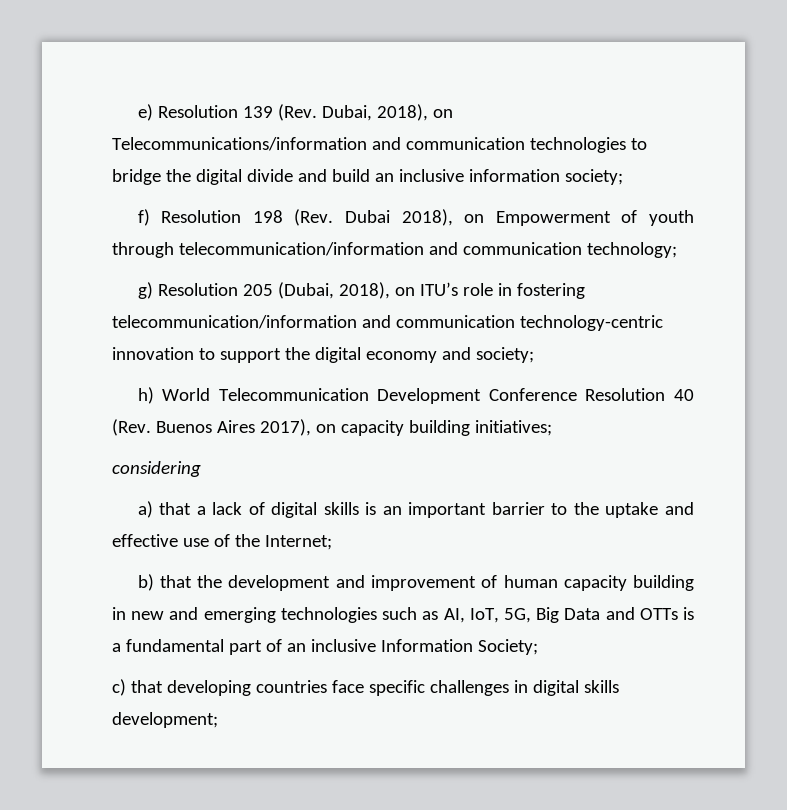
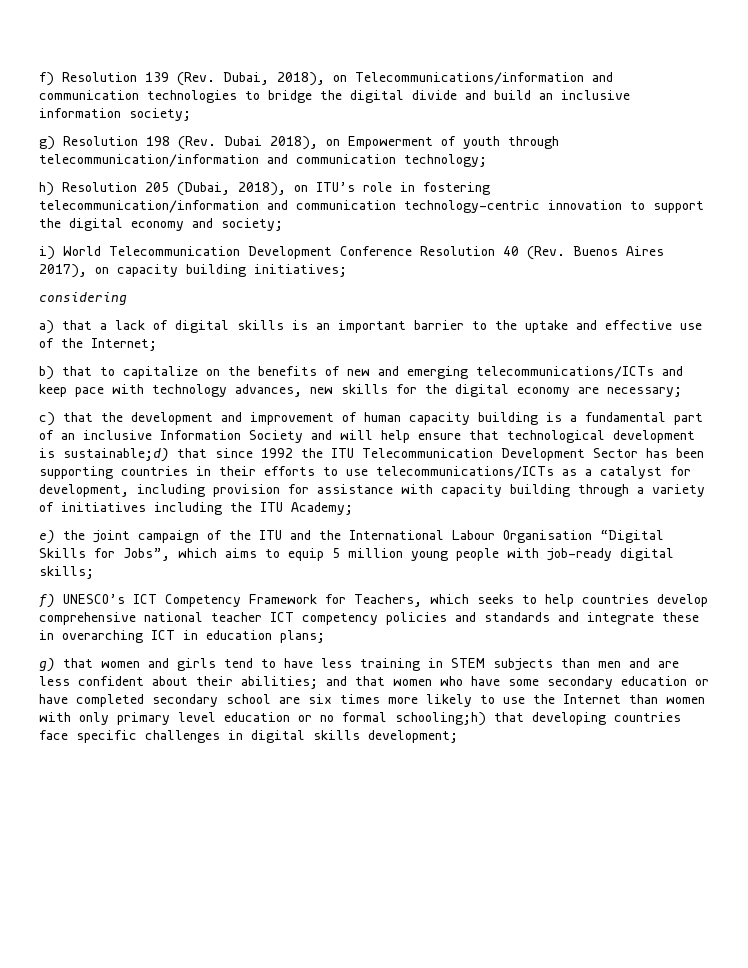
- e) Resolution 139 (Rev. Dubai, 2018), on Telecommunications/information and communication technologies to bridge the digital divide and build an inclusive information society;
+ f) Resolution 139 (Rev. Dubai, 2018), on Telecommunications/information and communication technologies to bridge the digital divide and build an inclusive information society;
- f) Resolution 198 (Rev. Dubai 2018), on Empowerment of youth through telecommunication/information and communication technology;
+ g) Resolution 198 (Rev. Dubai 2018), on Empowerment of youth through telecommunication/information and communication technology;
- g) Resolution 205 (Dubai, 2018), on ITU’s role in fostering telecommunication/information and communication technology-centric innovation to support the digital economy and society;
+ h) Resolution 205 (Dubai, 2018), on ITU’s role in fostering telecommunication/information and communication technology-centric innovation to support the digital economy and society;
- h) World Telecommunication Development Conference Resolution 40 (Rev. Buenos Aires 2017), on capacity building initiatives;
+ i) World Telecommunication Development Conference Resolution 40 (Rev. Buenos Aires 2017), on capacity building initiatives;
- b) that the development and improvement of human capacity building in new and emerging technologies such as AI, IoT, 5G, Big Data and OTTs is a fundamental part of an inclusive Information Society;
- c) that developing countries face specific challenges in digital skills development;
+ b) that to capitalize on the benefits of new and emerging telecommunications/ICTs and keep pace with technology advances, new skills for the digital economy are necessary;
+ c) that the development and improvement of human capacity building is a fundamental part of an inclusive Information Society and will help ensure that technological development is sustainable;d) that since 1992 the ITU Telecommunication Development Sector has been supporting countries in their efforts to use telecommunications/ICTs as a catalyst for development, including provision for assistance with capacity building through a variety of initiatives including the ITU Academy;
+ e) the joint campaign of the ITU and the International Labour Organisation “Digital Skills for Jobs”, which aims to equip 5 million young people with job-ready digital skills;
+ f) UNESCO’s ICT Competency Framework for Teachers, which seeks to help countries develop comprehensive national teacher ICT competency policies and standards and integrate these in overarching ICT in education plans;
+ g) that women and girls tend to have less training in STEM subjects than men and are less confident about their abilities; and that women who have some secondary education or have completed secondary school are six times more likely to use the Internet than women with only primary level education or no formal schooling;h) that developing countries face specific challenges in digital skills development;

